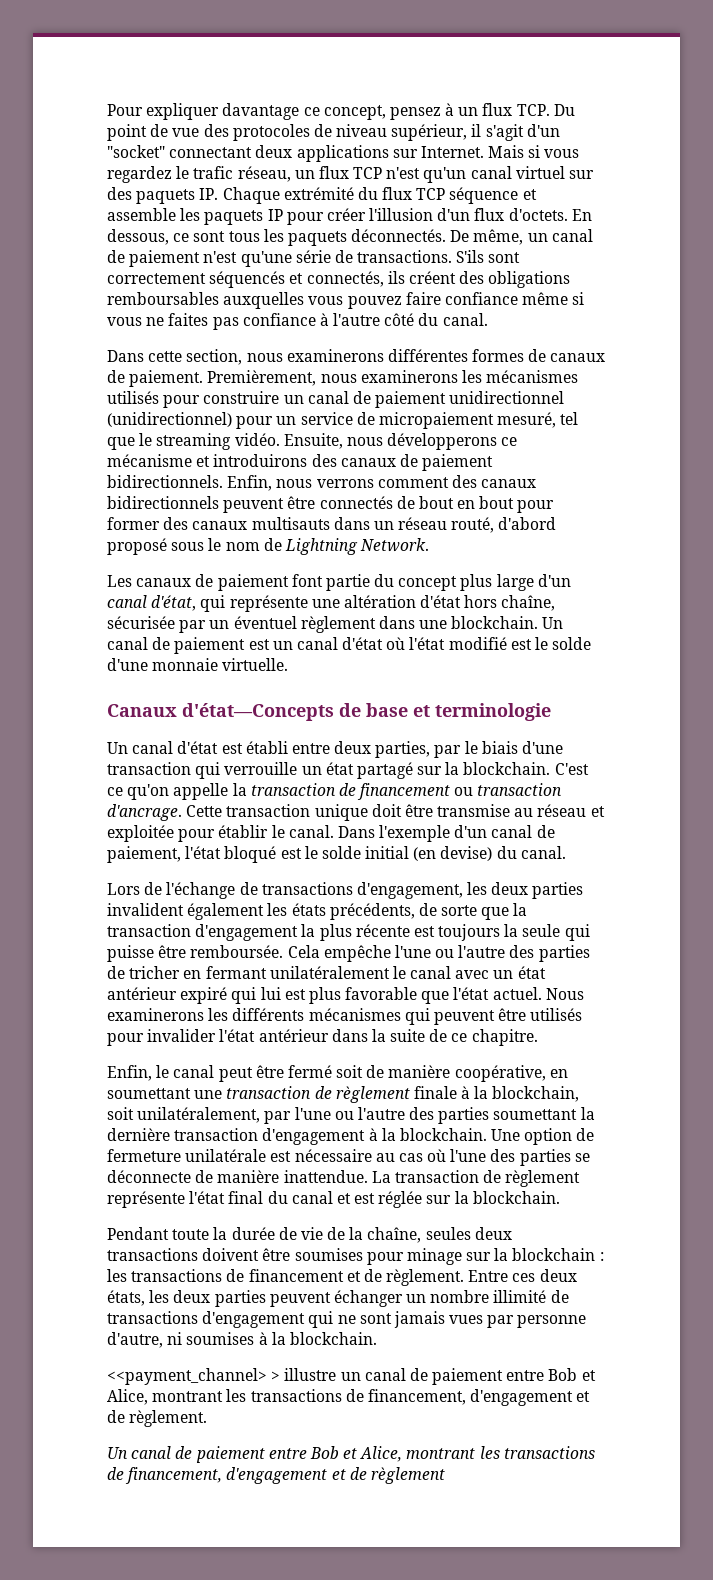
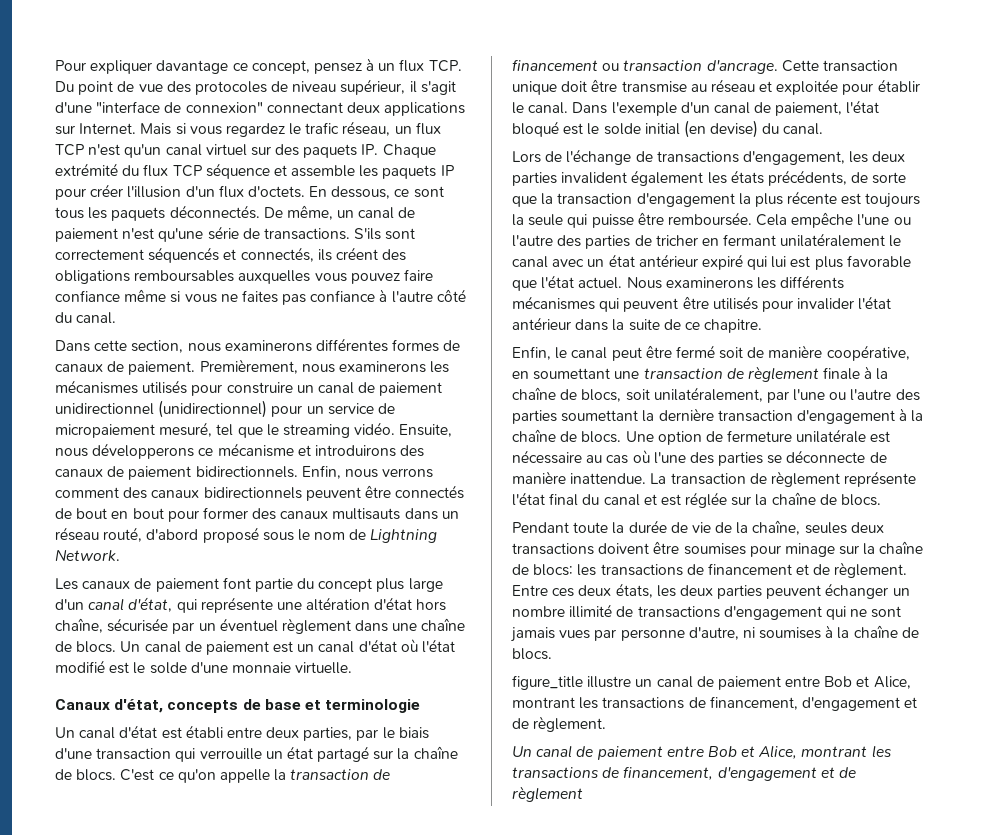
- Pour expliquer davantage ce concept, pensez à un flux TCP. Du point de vue des protocoles de niveau supérieur, il s'agit d'un "socket" connectant deux applications sur Internet.
+ Pour expliquer davantage ce concept, pensez à un flux TCP. Du point de vue des protocoles de niveau supérieur, il s'agit d'une "interface de connexion" connectant deux applications sur Internet.
- Les canaux de paiement font partie du concept plus large d'un canal d'état, qui représente une altération d'état hors chaîne, sécurisée par un éventuel règlement dans une blockchain.
+ Les canaux de paiement font partie du concept plus large d'un canal d'état, qui représente une altération d'état hors chaîne, sécurisée par un éventuel règlement dans une chaîne de blocs.
- Canaux d'état—Concepts de base et terminologie
+ Canaux d'état, concepts de base et terminologie
- Un canal d'état est établi entre deux parties, par le biais d'une transaction qui verrouille un état partagé sur la blockchain.
+ Un canal d'état est établi entre deux parties, par le biais d'une transaction qui verrouille un état partagé sur la chaîne de blocs.
- Enfin, le canal peut être fermé soit de manière coopérative, en soumettant une transaction de règlement finale à la blockchain, soit unilatéralement, par l'une ou l'autre des parties soumettant la dernière transaction d'engagement à la blockchain.
+ Enfin, le canal peut être fermé soit de manière coopérative, en soumettant une transaction de règlement finale à la chaîne de blocs, soit unilatéralement, par l'une ou l'autre des parties soumettant la dernière transaction d'engagement à la chaîne de blocs.
- La transaction de règlement représente l'état final du canal et est réglée sur la blockchain.
+ La transaction de règlement représente l'état final du canal et est réglée sur la chaîne de blocs.
- Pendant toute la durée de vie de la chaîne, seules deux transactions doivent être soumises pour minage sur la blockchain : les transactions de financement et de règlement.
+ Pendant toute la durée de vie de la chaîne, seules deux transactions doivent être soumises pour minage sur la chaîne de blocs: les transactions de financement et de règlement.
- Entre ces deux états, les deux parties peuvent échanger un nombre illimité de transactions d'engagement qui ne sont jamais vues par personne d'autre, ni soumises à la blockchain.
- <<payment_channel> > illustre un canal de paiement entre Bob et Alice, montrant les transactions de financement, d'engagement et de règlement.
+ Entre ces deux états, les deux parties peuvent échanger un nombre illimité de transactions d'engagement qui ne sont jamais vues par personne d'autre, ni soumises à la chaîne de blocs.
+ figure_title illustre un canal de paiement entre Bob et Alice, montrant les transactions de financement, d'engagement et de règlement.

